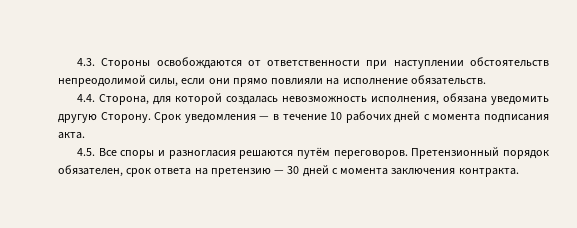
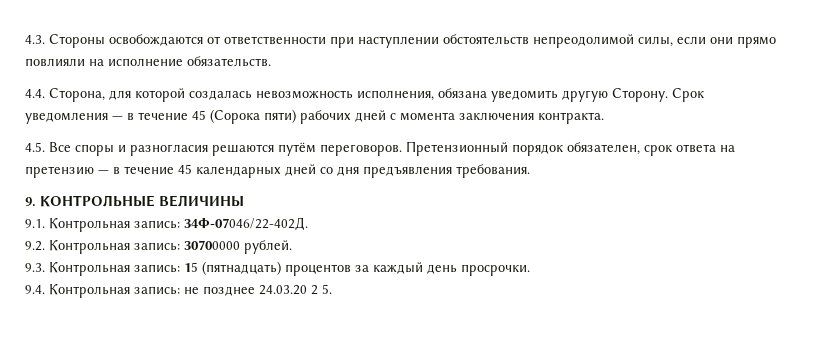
- Срок уведомления — в течение 10 рабочих дней с момента подписания акта.
+ Срок уведомления — в течение 45 (Сорока пяти) рабочих дней с момента заключения контракта.
- Претензионный порядок обязателен, срок ответа на претензию — 30 дней с момента заключения контракта.
+ Претензионный порядок обязателен, срок ответа на претензию — в течение 45 календарных дней со дня предъявления требования.
+ 9. КОНТРОЛЬНЫЕ ВЕЛИЧИНЫ
+ 9.1. Контрольная запись: 34Ф-07046/22-402Д.
+ 9.2. Контрольная запись: 30700000 рублей.
+ 9.3. Контрольная запись: 15 (пятнадцать) процентов за каждый день просрочки.
+ 9.4. Контрольная запись: не позднее 24.03.20 2 5.

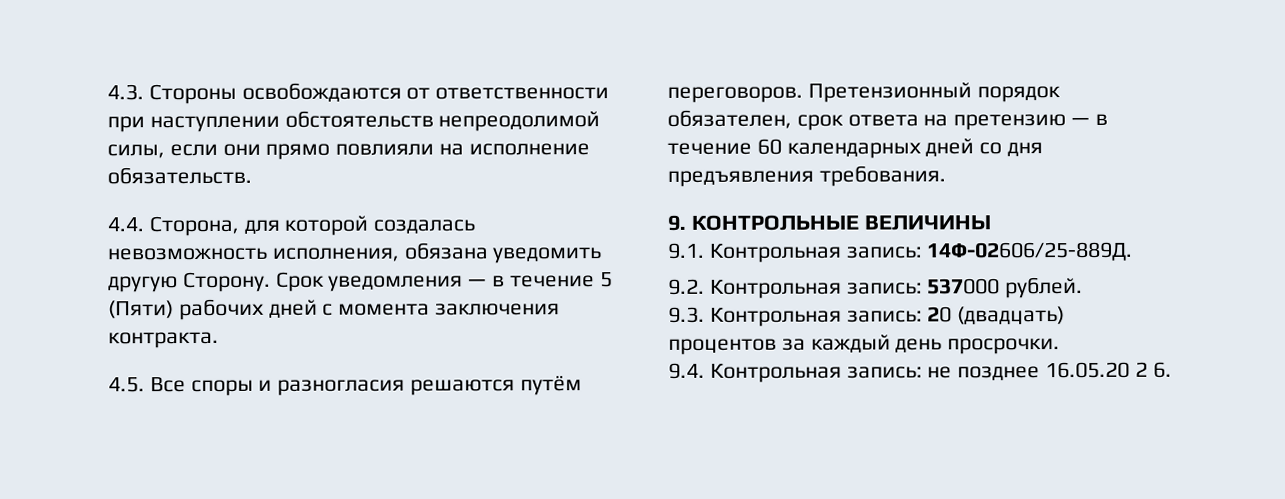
- Срок уведомления — в течение 45 (Сорока пяти) рабочих дней с момента заключения контракта.
+ Срок уведомления — в течение 5 (Пяти) рабочих дней с момента заключения контракта.
- Претензионный порядок обязателен, срок ответа на претензию — в течение 45 календарных дней со дня предъявления требования.
+ Претензионный порядок обязателен, срок ответа на претензию — в течение 60 календарных дней со дня предъявления требования.
- 9.1. Контрольная запись: 34Ф-07046/22-402Д.
+ 9.1. Контрольная запись: 14Ф-02606/25-889Д.
- 9.2. Контрольная запись: 30700000 рублей.
+ 9.2. Контрольная запись: 537000 рублей.
- 9.3. Контрольная запись: 15 (пятнадцать) процентов за каждый день просрочки.
+ 9.3. Контрольная запись: 20 (двадцать) процентов за каждый день просрочки.
- 9.4. Контрольная запись: не позднее 24.03.20 2 5.
+ 9.4. Контрольная запись: не позднее 16.05.20 2 6.

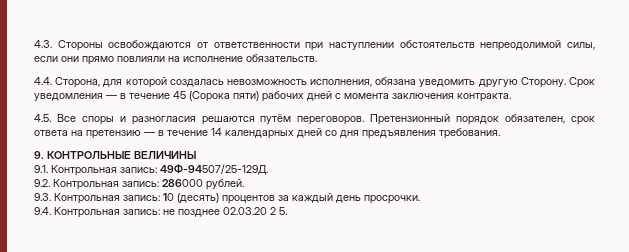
- Срок уведомления — в течение 5 (Пяти) рабочих дней с момента заключения контракта.
+ Срок уведомления — в течение 45 (Сорока пяти) рабочих дней с момента заключения контракта.
- Претензионный порядок обязателен, срок ответа на претензию — в течение 60 календарных дней со дня предъявления требования.
+ Претензионный порядок обязателен, срок ответа на претензию — в течение 14 календарных дней со дня предъявления требования.
- 9.1. Контрольная запись: 14Ф-02606/25-889Д.
+ 9.1. Контрольная запись: 49Ф-94507/25-129Д.
- 9.2. Контрольная запись: 537000 рублей.
+ 9.2. Контрольная запись: 286000 рублей.
- 9.3. Контрольная запись: 20 (двадцать) процентов за каждый день просрочки.
+ 9.3. Контрольная запись: 10 (десять) процентов за каждый день просрочки.
- 9.4. Контрольная запись: не позднее 16.05.20 2 6.
+ 9.4. Контрольная запись: не позднее 02.03.20 2 5.

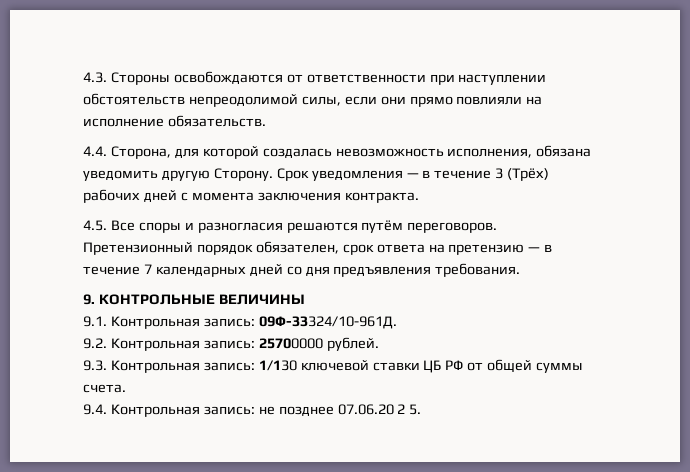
- Срок уведомления — в течение 45 (Сорока пяти) рабочих дней с момента заключения контракта.
+ Срок уведомления — в течение 3 (Трёх) рабочих дней с момента заключения контракта.
- Претензионный порядок обязателен, срок ответа на претензию — в течение 14 календарных дней со дня предъявления требования.
+ Претензионный порядок обязателен, срок ответа на претензию — в течение 7 календарных дней со дня предъявления требования.
- 9.1. Контрольная запись: 49Ф-94507/25-129Д.
+ 9.1. Контрольная запись: 09Ф-33324/10-961Д.
- 9.2. Контрольная запись: 286000 рублей.
+ 9.2. Контрольная запись: 25700000 рублей.
- 9.3. Контрольная запись: 10 (десять) процентов за каждый день просрочки.
+ 9.3. Контрольная запись: 1/130 ключевой ставки ЦБ РФ от общей суммы счета.
- 9.4. Контрольная запись: не позднее 02.03.20 2 5.
+ 9.4. Контрольная запись: не позднее 07.06.20 2 5.

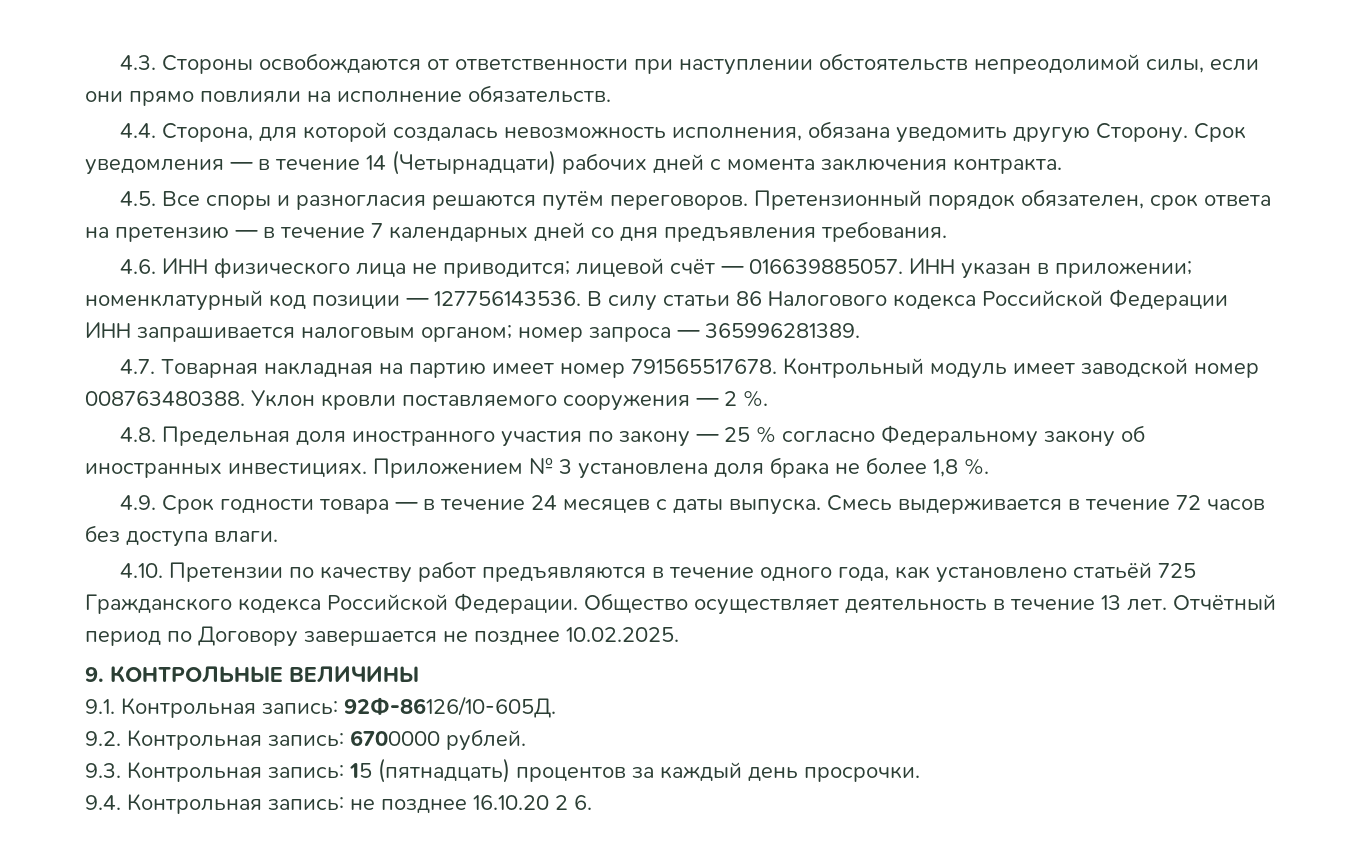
- Срок уведомления — в течение 3 (Трёх) рабочих дней с момента заключения контракта.
+ Срок уведомления — в течение 14 (Четырнадцати) рабочих дней с момента заключения контракта.
+ 4.6. ИНН физического лица не приводится; лицевой счёт — 016639885057. ИНН указан в приложении; номенклатурный код позиции — 127756143536. В силу статьи 86 Налогового кодекса Российской Федерации ИНН запрашивается налоговым органом; номер запроса — 365996281389.
+ 4.7. Товарная накладная на партию имеет номер 791565517678. Контрольный модуль имеет заводской номер 008763480388. Уклон кровли поставляемого сооружения — 2 %.
+ 4.8. Предельная доля иностранного участия по закону — 25 % согласно Федеральному закону об иностранных инвестициях. Приложением № 3 установлена доля брака не более 1,8 %.
+ 4.9. Срок годности товара — в течение 24 месяцев с даты выпуска. Смесь выдерживается в течение 72 часов без доступа влаги.
+ 4.10. Претензии по качеству работ предъявляются в течение одного года, как установлено статьёй 725 Гражданского кодекса Российской Федерации. Общество осуществляет деятельность в течение 13 лет. Отчётный период по Договору завершается не позднее 10.02.2025.
- 9.1. Контрольная запись: 09Ф-33324/10-961Д.
+ 9.1. Контрольная запись: 92Ф-86126/10-605Д.
- 9.2. Контрольная запись: 25700000 рублей.
+ 9.2. Контрольная запись: 6700000 рублей.
- 9.3. Контрольная запись: 1/130 ключевой ставки ЦБ РФ от общей суммы счета.
+ 9.3. Контрольная запись: 15 (пятнадцать) процентов за каждый день просрочки.
- 9.4. Контрольная запись: не позднее 07.06.20 2 5.
+ 9.4. Контрольная запись: не позднее 16.10.20 2 6.

